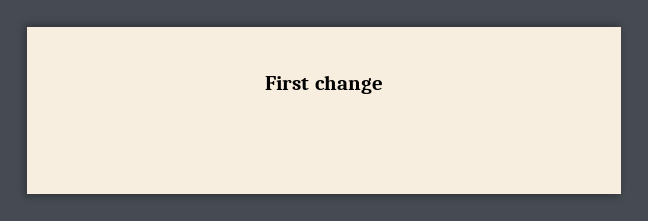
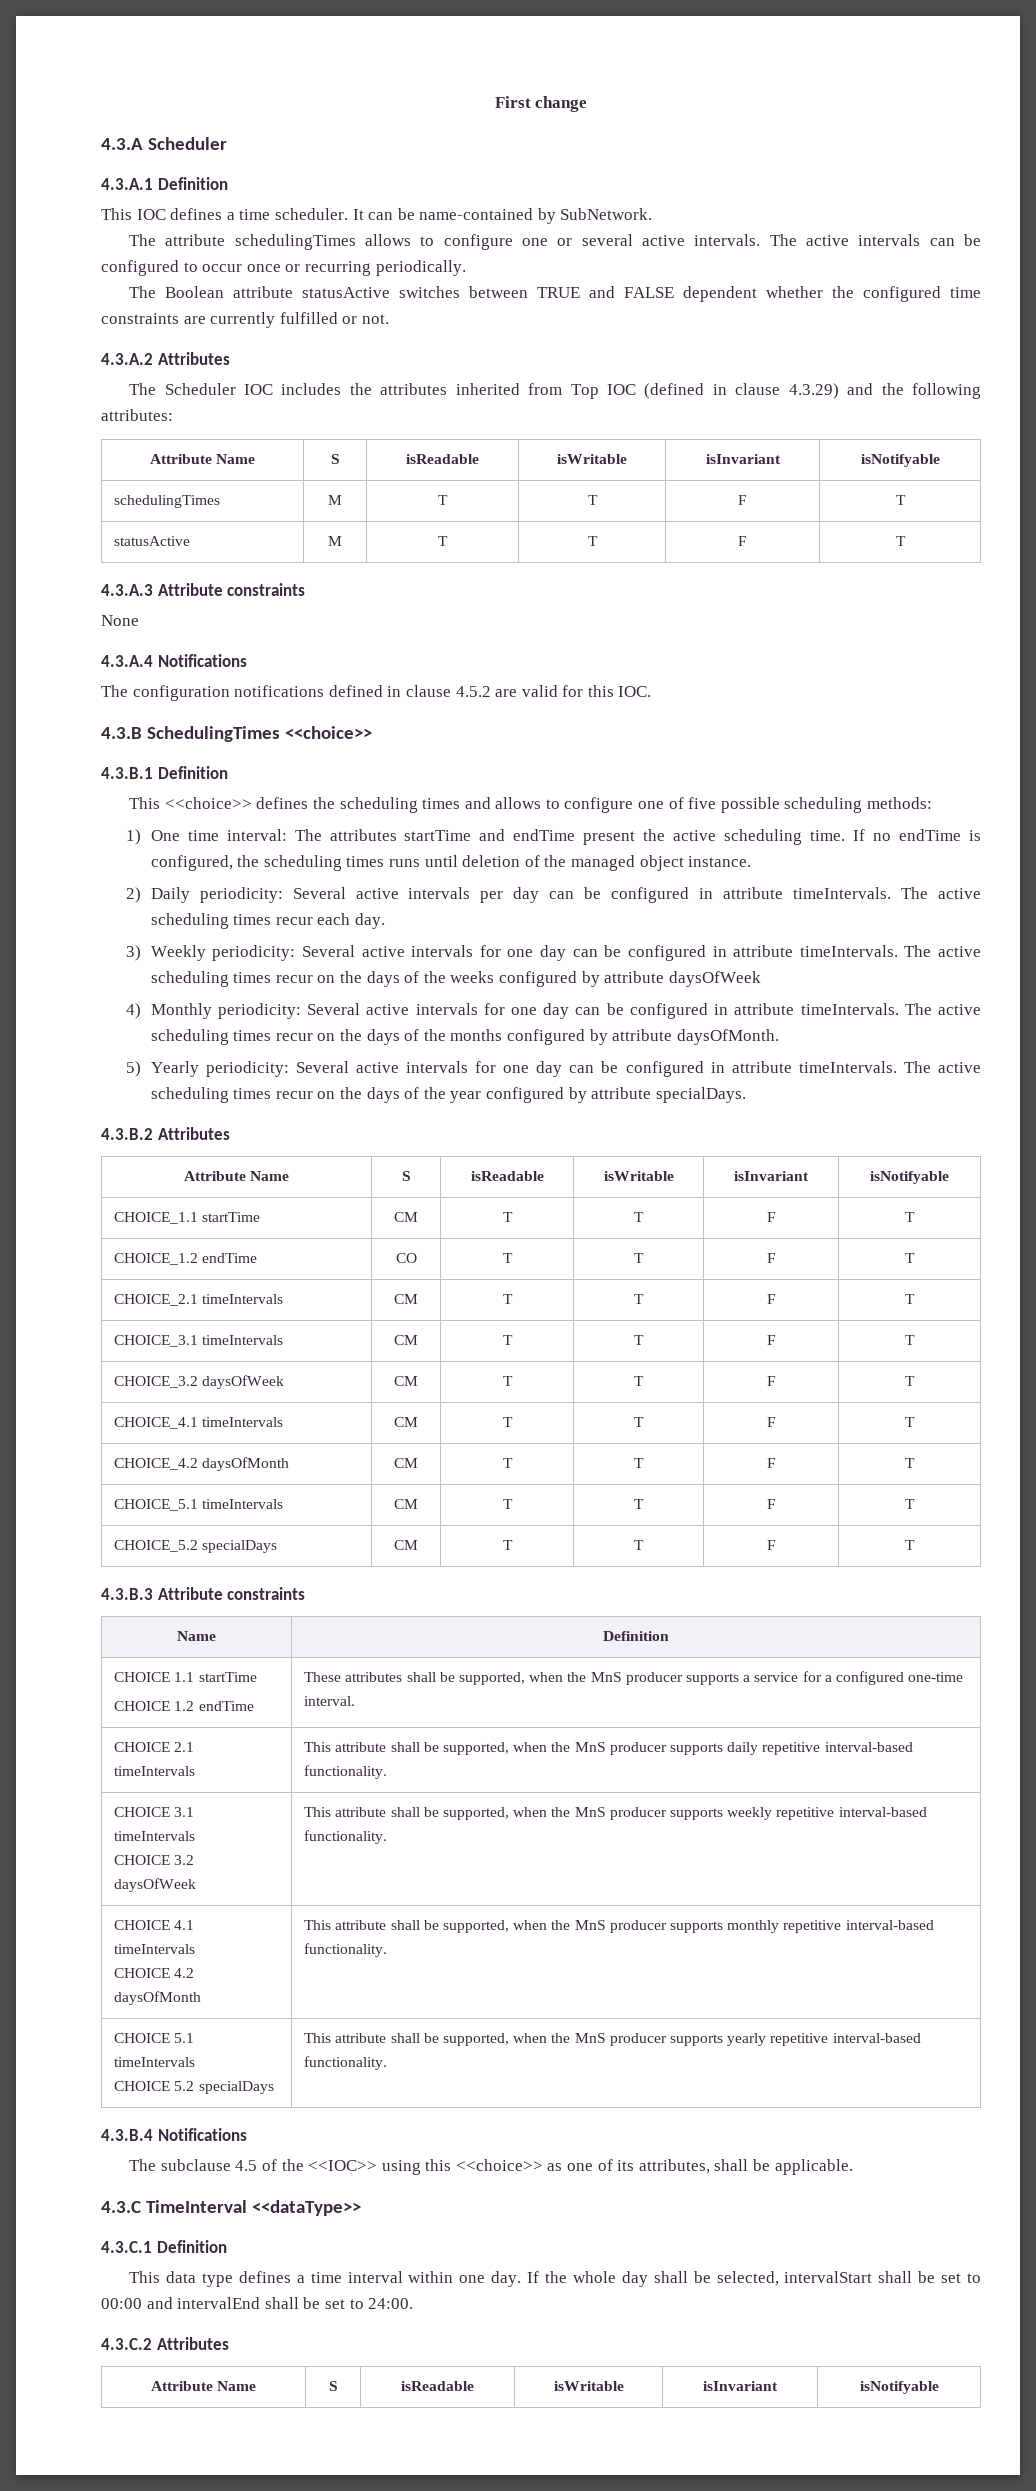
+ 4.3.A Scheduler
+ 4.3.A.1 Definition
+ This IOC defines a time scheduler. It can be name-contained by SubNetwork.
+ The attribute schedulingTimes allows to configure one or several active intervals. The active intervals can be configured to occur once or recurring periodically.
+ The Boolean attribute statusActive switches between TRUE and FALSE dependent whether the configured time constraints are currently fulfilled or not.
+ 4.3.A.2 Attributes
+ The Scheduler IOC includes the attributes inherited from Top IOC (defined in clause 4.3.29) and the following attributes:
+ Attribute Name | S | isReadable | isWritable | isInvariant | isNotifyable
+ schedulingTimes | M | T | T | F | T
+ statusActive | M | T | T | F | T
+ 4.3.A.3 Attribute constraints
+ None
+ 4.3.A.4 Notifications
+ The configuration notifications defined in clause 4.5.2 are valid for this IOC.
+ 4.3.B SchedulingTimes <<choice>>
+ 4.3.B.1 Definition
+ This <<choice>> defines the scheduling times and allows to configure one of five possible scheduling methods:
+ 1) One time interval: The attributes startTime and endTime present the active scheduling time. If no endTime is configured, the scheduling times runs until deletion of the managed object instance.
+ 2) Daily periodicity: Several active intervals per day can be configured in attribute timeIntervals. The active scheduling times recur each day.
+ 3) Weekly periodicity: Several active intervals for one day can be configured in attribute timeIntervals. The active scheduling times recur on the days of the weeks configured by attribute daysOfWeek
+ 4) Monthly periodicity: Several active intervals for one day can be configured in attribute timeIntervals. The active scheduling times recur on the days of the months configured by attribute daysOfMonth.
+ 5) Yearly periodicity: Several active intervals for one day can be configured in attribute timeIntervals. The active scheduling times recur on the days of the year configured by attribute specialDays.
+ 4.3.B.2 Attributes
+ Attribute Name | S | isReadable | isWritable | isInvariant | isNotifyable
+ CHOICE_1.1 startTime | CM | T | T | F | T
+ CHOICE_1.2 endTime | CO | T | T | F | T
+ CHOICE_2.1 timeIntervals | CM | T | T | F | T
+ CHOICE_3.1 timeIntervals | CM | T | T | F | T
+ CHOICE_3.2 daysOfWeek | CM | T | T | F | T
+ CHOICE_4.1 timeIntervals | CM | T | T | F | T
+ CHOICE_4.2 daysOfMonth | CM | T | T | F | T
+ CHOICE_5.1 timeIntervals | CM | T | T | F | T
+ CHOICE_5.2 specialDays | CM | T | T | F | T
+ 4.3.B.3 Attribute constraints
+ Name | Definition
+ CHOICE 1.1 startTime
+ CHOICE 1.2 endTime | These attributes shall be supported, when the MnS producer supports a service for a configured one-time interval.
+ CHOICE 2.1 timeIntervals | This attribute shall be supported, when the MnS producer supports daily repetitive interval-based functionality.
+ CHOICE 3.1 timeIntervals
+ CHOICE 3.2 daysOfWeek | This attribute shall be supported, when the MnS producer supports weekly repetitive interval-based functionality.
+ CHOICE 4.1 timeIntervals
+ CHOICE 4.2 daysOfMonth | This attribute shall be supported, when the MnS producer supports monthly repetitive interval-based functionality.
+ CHOICE 5.1 timeIntervals
+ CHOICE 5.2 specialDays | This attribute shall be supported, when the MnS producer supports yearly repetitive interval-based functionality.
+ 4.3.B.4 Notifications
+ The subclause 4.5 of the <<IOC>> using this <<choice>> as one of its attributes, shall be applicable.
+ 4.3.C TimeInterval <<dataType>>
+ 4.3.C.1 Definition
+ This data type defines a time interval within one day. If the whole day shall be selected, intervalStart shall be set to 00:00 and intervalEnd shall be set to 24:00.
+ 4.3.C.2 Attributes
+ Attribute Name | S | isReadable | isWritable | isInvariant | isNotifyable

